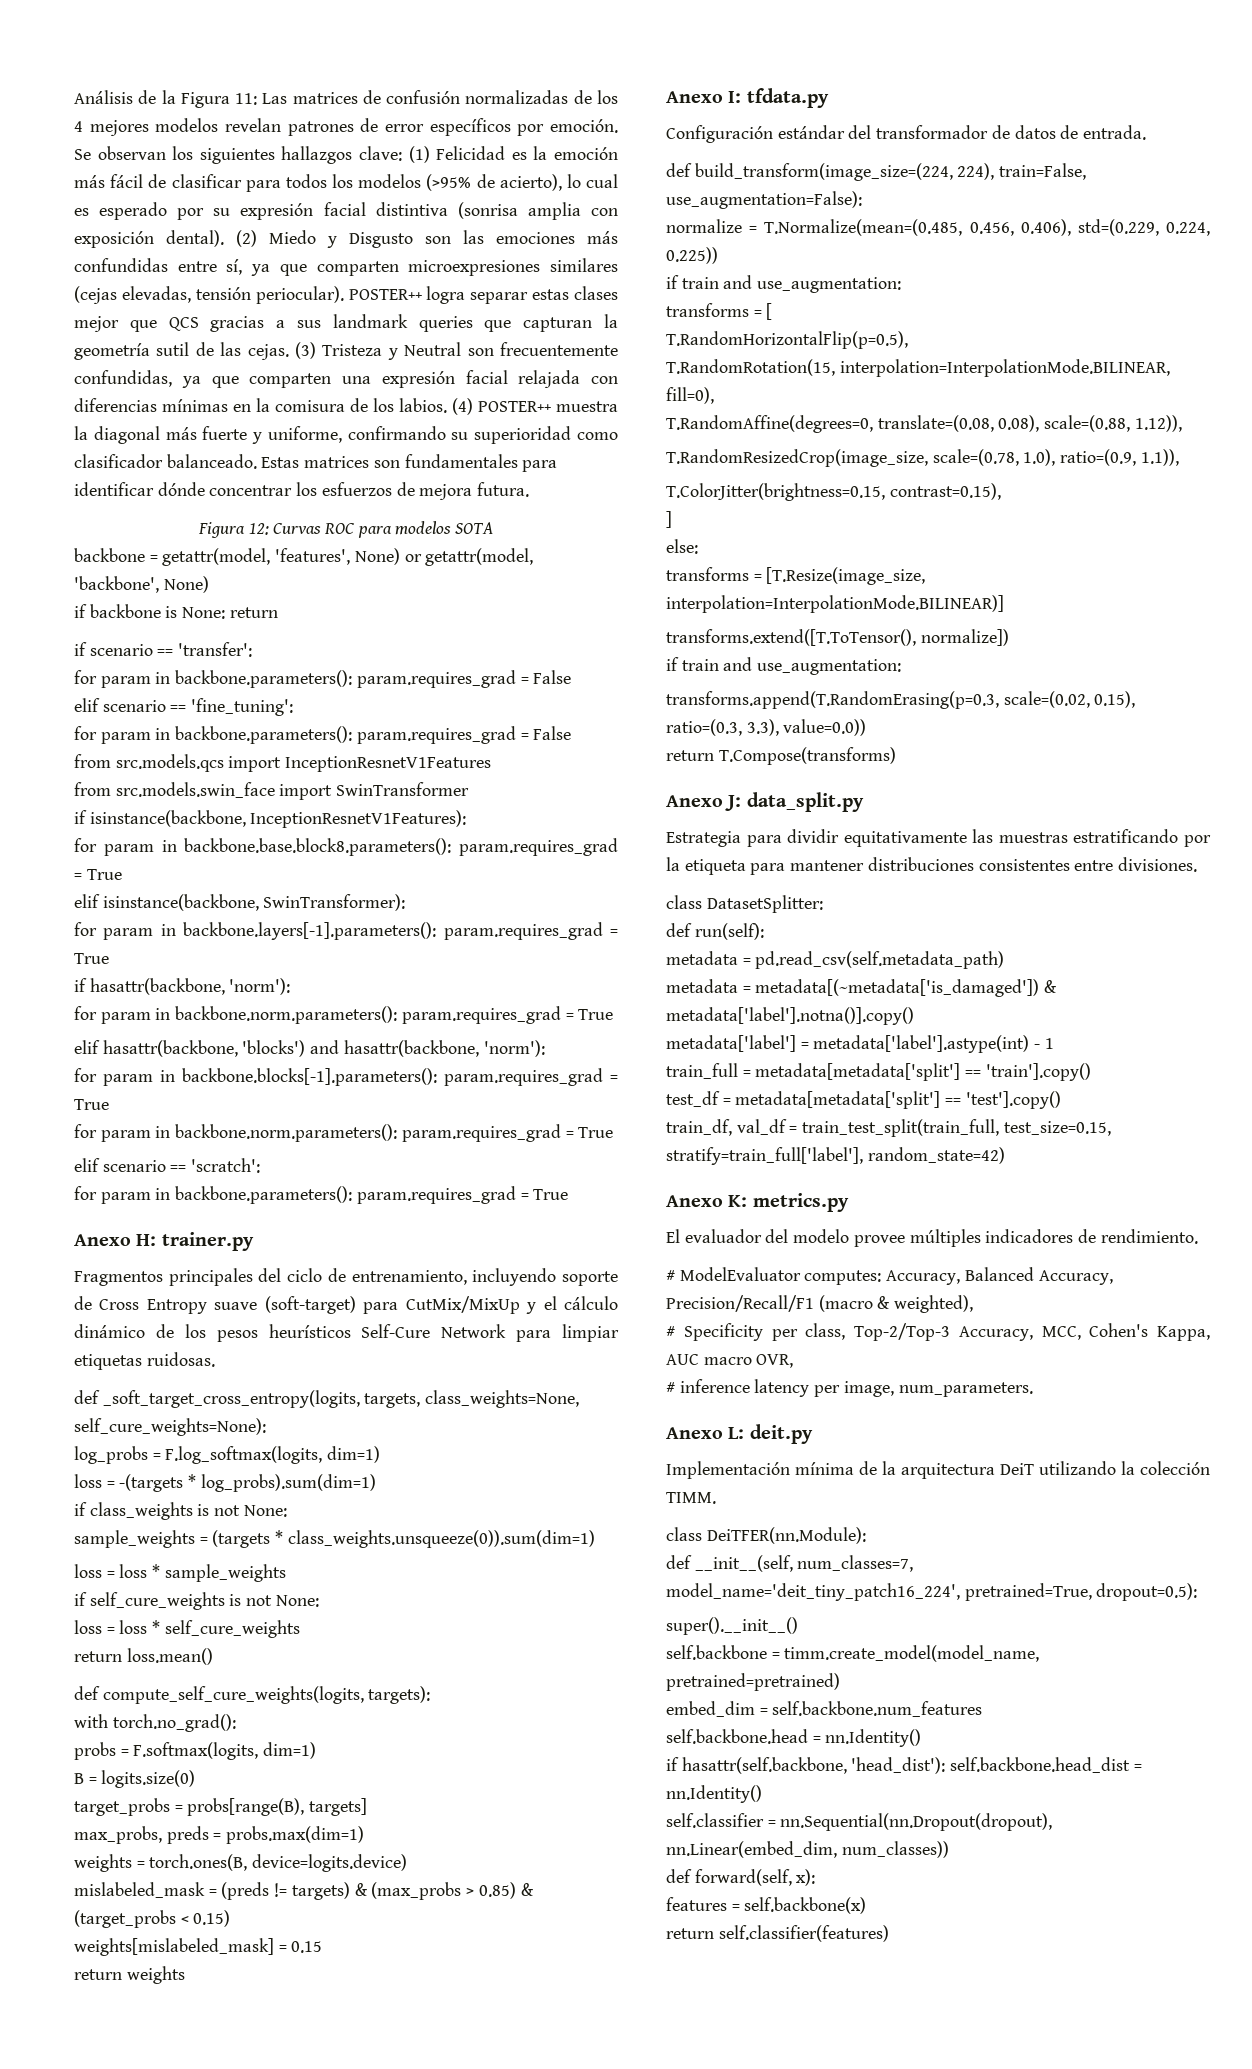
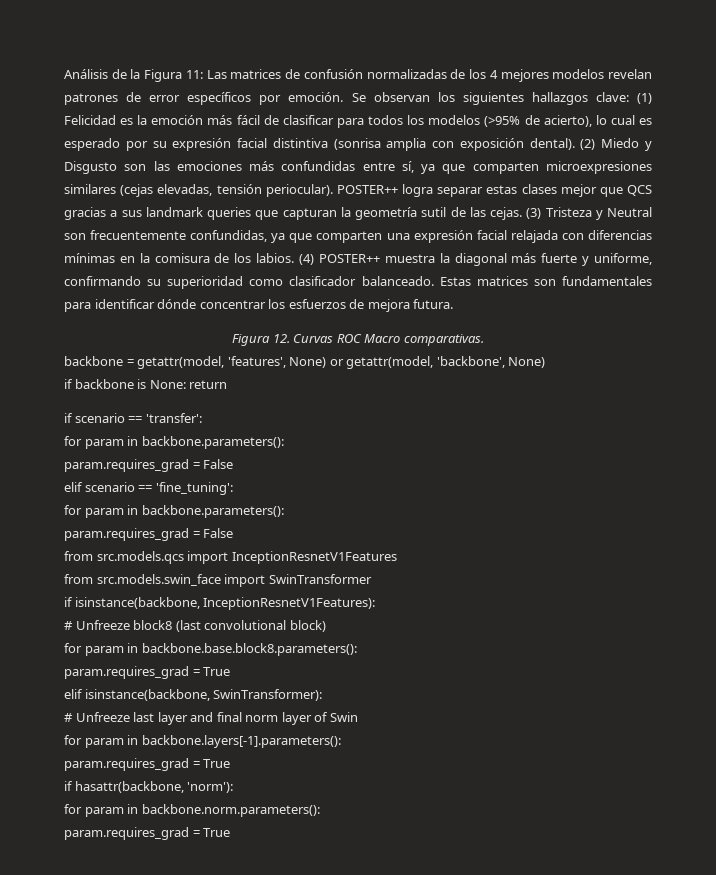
- Figura 12: Curvas ROC para modelos SOTA
+ Figura 12. Curvas ROC Macro comparativas.
  if scenario == 'transfer':
- for param in backbone.parameters(): param.requires_grad = False
+ for param in backbone.parameters():
+ param.requires_grad = False
  elif scenario == 'fine_tuning':
- for param in backbone.parameters(): param.requires_grad = False
+ for param in backbone.parameters():
+ param.requires_grad = False
+ # Unfreeze block8 (last convolutional block)
- for param in backbone.base.block8.parameters(): param.requires_grad = True
+ for param in backbone.base.block8.parameters():
+ param.requires_grad = True
+ # Unfreeze last layer and final norm layer of Swin
- for param in backbone.layers[-1].parameters(): param.requires_grad = True
+ for param in backbone.layers[-1].parameters():
+ param.requires_grad = True
  if hasattr(backbone, 'norm'):
- for param in backbone.norm.parameters(): param.requires_grad = True
- elif hasattr(backbone, 'blocks') and hasattr(backbone, 'norm'):
- for param in backbone.blocks[-1].parameters(): param.requires_grad = True
- for param in backbone.norm.parameters(): param.requires_grad = True
- elif scenario == 'scratch':
- for param in backbone.parameters(): param.requires_grad = True
- Anexo H: trainer.py
- Fragmentos principales del ciclo de entrenamiento, incluyendo soporte de Cross Entropy suave (soft-target) para CutMix/MixUp y el cálculo dinámico de los pesos heurísticos Self-Cure Network para limpiar etiquetas ruidosas.
- def _soft_target_cross_entropy(logits, targets, class_weights=None, self_cure_weights=None):
- log_probs = F.log_softmax(logits, dim=1)
- loss = -(targets * log_probs).sum(dim=1)
- if class_weights is not None:
- sample_weights = (targets * class_weights.unsqueeze(0)).sum(dim=1)
- loss = loss * sample_weights
- if self_cure_weights is not None:
- loss = loss * self_cure_weights
- return loss.mean()
- def compute_self_cure_weights(logits, targets):
- with torch.no_grad():
- probs = F.softmax(logits, dim=1)
- B = logits.size(0)
- target_probs = probs[range(B), targets]
- max_probs, preds = probs.max(dim=1)
- weights = torch.ones(B, device=logits.device)
- mislabeled_mask = (preds != targets) & (max_probs > 0.85) & (target_probs < 0.15)
- weights[mislabeled_mask] = 0.15
- return weights
- Anexo I: tfdata.py
- Configuración estándar del transformador de datos de entrada.
- def build_transform(image_size=(224, 224), train=False, use_augmentation=False):
- normalize = T.Normalize(mean=(0.485, 0.456, 0.406), std=(0.229, 0.224, 0.225))
- if train and use_augmentation:
- transforms = [
- T.RandomHorizontalFlip(p=0.5),
- T.RandomRotation(15, interpolation=InterpolationMode.BILINEAR, fill=0),
- T.RandomAffine(degrees=0, translate=(0.08, 0.08), scale=(0.88, 1.12)),
- T.RandomResizedCrop(image_size, scale=(0.78, 1.0), ratio=(0.9, 1.1)),
- T.ColorJitter(brightness=0.15, contrast=0.15),
- ]
- else:
- transforms = [T.Resize(image_size, interpolation=InterpolationMode.BILINEAR)]
- transforms.extend([T.ToTensor(), normalize])
- if train and use_augmentation:
- transforms.append(T.RandomErasing(p=0.3, scale=(0.02, 0.15), ratio=(0.3, 3.3), value=0.0))
- return T.Compose(transforms)
- Anexo J: data_split.py
- Estrategia para dividir equitativamente las muestras estratificando por la etiqueta para mantener distribuciones consistentes entre divisiones.
- class DatasetSplitter:
- def run(self):
- metadata = pd.read_csv(self.metadata_path)
- metadata = metadata[(~metadata['is_damaged']) & metadata['label'].notna()].copy()
- metadata['label'] = metadata['label'].astype(int) - 1
- train_full = metadata[metadata['split'] == 'train'].copy()
- test_df = metadata[metadata['split'] == 'test'].copy()
- train_df, val_df = train_test_split(train_full, test_size=0.15, stratify=train_full['label'], random_state=42)
- Anexo K: metrics.py
- El evaluador del modelo provee múltiples indicadores de rendimiento.
- # ModelEvaluator computes: Accuracy, Balanced Accuracy, Precision/Recall/F1 (macro & weighted),
- # Specificity per class, Top-2/Top-3 Accuracy, MCC, Cohen's Kappa, AUC macro OVR,
- # inference latency per image, num_parameters.
- Anexo L: deit.py
- Implementación mínima de la arquitectura DeiT utilizando la colección TIMM.
- class DeiTFER(nn.Module):
- def __init__(self, num_classes=7, model_name='deit_tiny_patch16_224', pretrained=True, dropout=0.5):
- super().__init__()
- self.backbone = timm.create_model(model_name, pretrained=pretrained)
- embed_dim = self.backbone.num_features
- self.backbone.head = nn.Identity()
- if hasattr(self.backbone, 'head_dist'): self.backbone.head_dist = nn.Identity()
- self.classifier = nn.Sequential(nn.Dropout(dropout), nn.Linear(embed_dim, num_classes))
- def forward(self, x):
- features = self.backbone(x)
- return self.classifier(features)
+ for param in backbone.norm.parameters():
+ param.requires_grad = True

